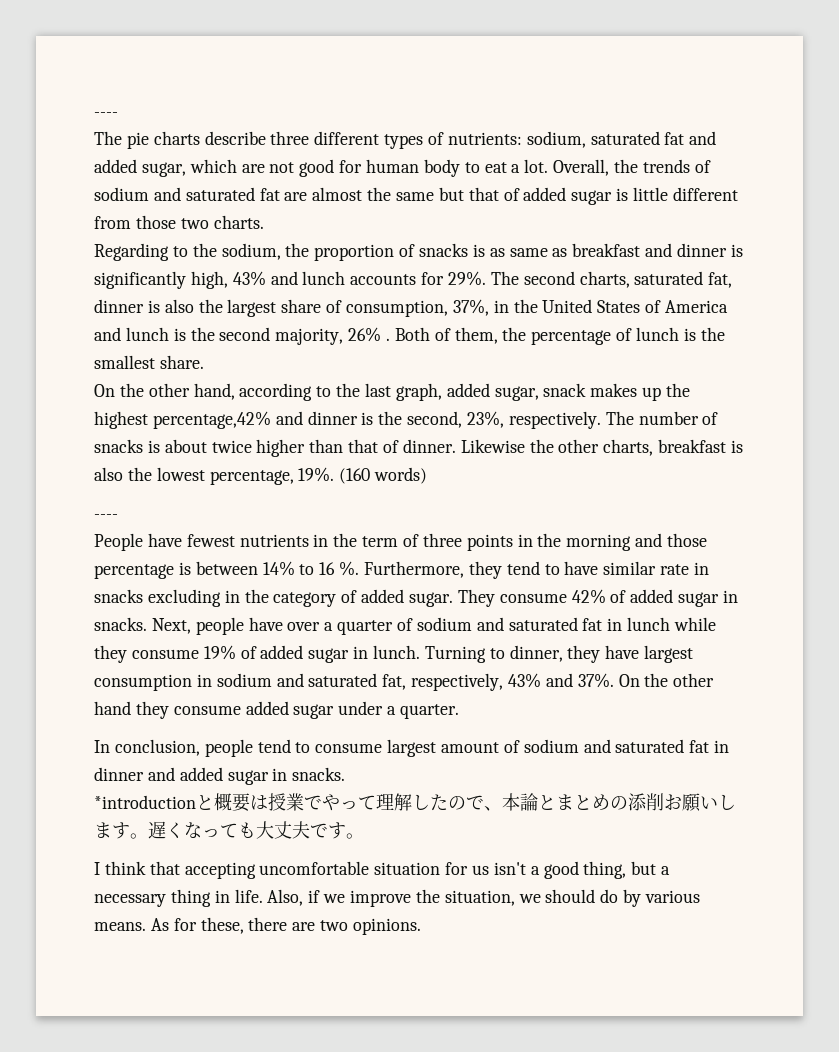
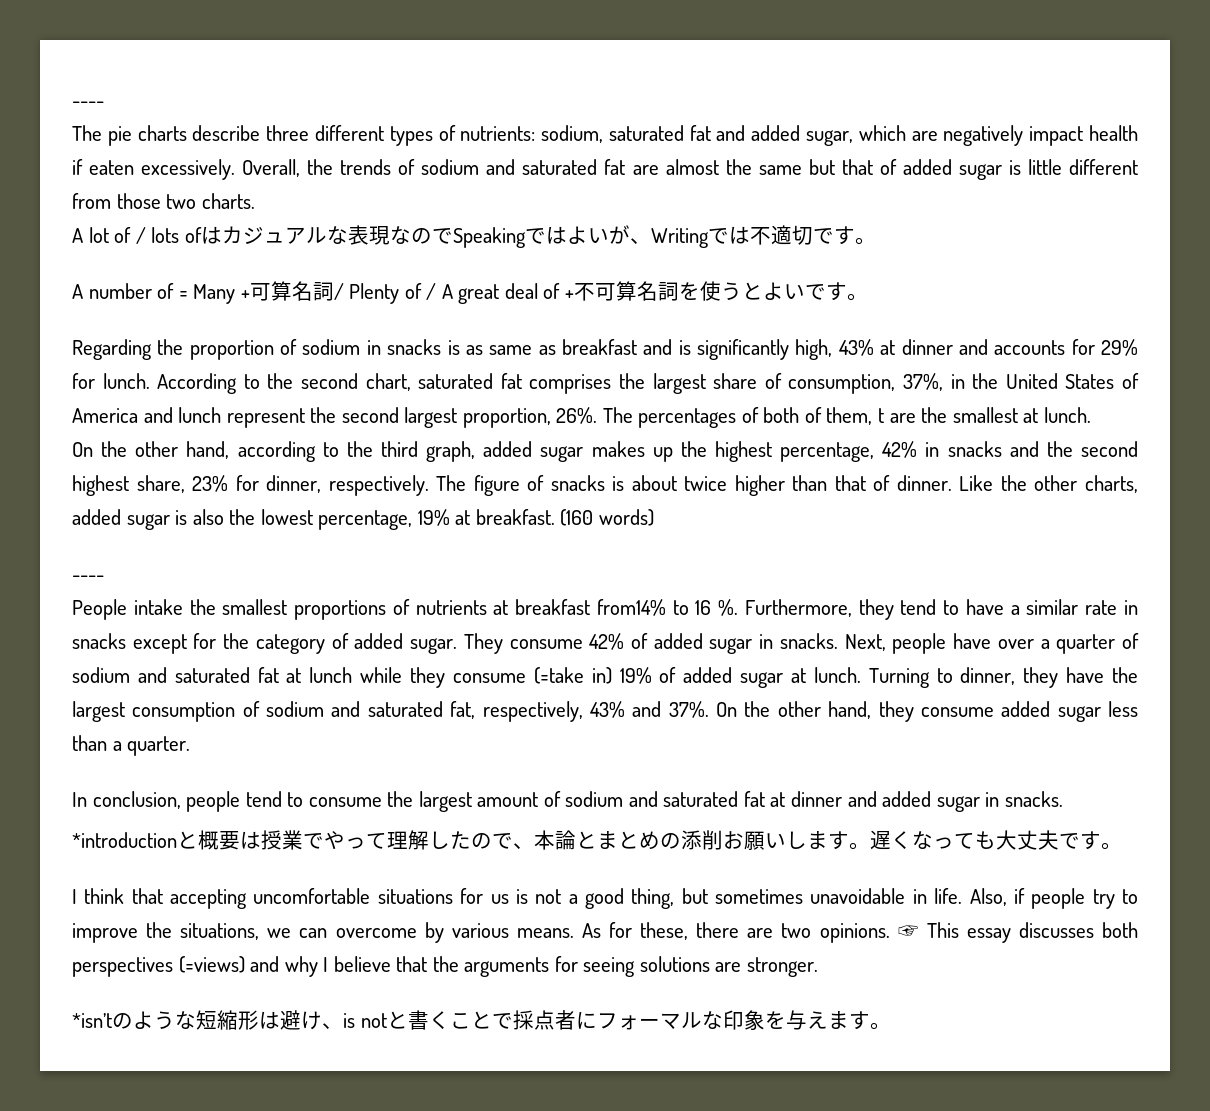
- The pie charts describe three different types of nutrients: sodium, saturated fat and added sugar, which are not good for human body to eat a lot.
+ The pie charts describe three different types of nutrients: sodium, saturated fat and added sugar, which are negatively impact health if eaten excessively.
- Regarding to the sodium, the proportion of snacks is as same as breakfast and dinner is significantly high, 43% and lunch accounts for 29%. The second charts, saturated fat, dinner is also the largest share of consumption, 37%, in the United States of America and lunch is the second majority, 26% . Both of them, the percentage of lunch is the smallest share.
+ A lot of / lots ofはカジュアルな表現なのでSpeakingではよいが、Writingでは不適切です。
+ A number of = Many +可算名詞/ Plenty of / A great deal of +不可算名詞を使うとよいです。
+ Regarding the proportion of sodium in snacks is as same as breakfast and is significantly high, 43% at dinner and accounts for 29% for lunch. According to the second chart, saturated fat comprises the largest share of consumption, 37%, in the United States of America and lunch represent the second largest proportion, 26%. The percentages of both of them, t are the smallest at lunch.
- On the other hand, according to the last graph, added sugar, snack makes up the highest percentage,42% and dinner is the second, 23%, respectively.
+ On the other hand, according to the third graph, added sugar makes up the highest percentage, 42% in snacks and the second highest share, 23% for dinner, respectively.
- The number of snacks is about twice higher than that of dinner.
+ The figure of snacks is about twice higher than that of dinner.
- Likewise the other charts, breakfast is also the lowest percentage, 19%.
+ Like the other charts, added sugar is also the lowest percentage, 19% at breakfast.
- People have fewest nutrients in the term of three points in the morning and those percentage is between 14% to 16 %.
+ People intake the smallest proportions of nutrients at breakfast from14% to 16 %.
- Furthermore, they tend to have similar rate in snacks excluding in the category of added sugar.
+ Furthermore, they tend to have a similar rate in snacks except for the category of added sugar.
- Next, people have over a quarter of sodium and saturated fat in lunch while they consume 19% of added sugar in lunch.
+ Next, people have over a quarter of sodium and saturated fat at lunch while they consume (=take in) 19% of added sugar at lunch.
- Turning to dinner, they have largest consumption in sodium and saturated fat, respectively, 43% and 37%.
+ Turning to dinner, they have the largest consumption of sodium and saturated fat, respectively, 43% and 37%.
- On the other hand they consume added sugar under a quarter.
+ On the other hand, they consume added sugar less than a quarter.
- In conclusion, people tend to consume largest amount of sodium and saturated fat in dinner and added sugar in snacks.
+ In conclusion, people tend to consume the largest amount of sodium and saturated fat at dinner and added sugar in snacks.
- I think that accepting uncomfortable situation for us isn't a good thing, but a necessary thing in life.
+ I think that accepting uncomfortable situations for us is not a good thing, but sometimes unavoidable in life.
- Also, if we improve the situation, we should do by various means.
+ Also, if people try to improve the situations, we can overcome by various means.
+ ☞ This essay discusses both perspectives (=views) and why I believe that the arguments for seeing solutions are stronger.
+ *isn’tのような短縮形は避け、is notと書くことで採点者にフォーマルな印象を与えます。

